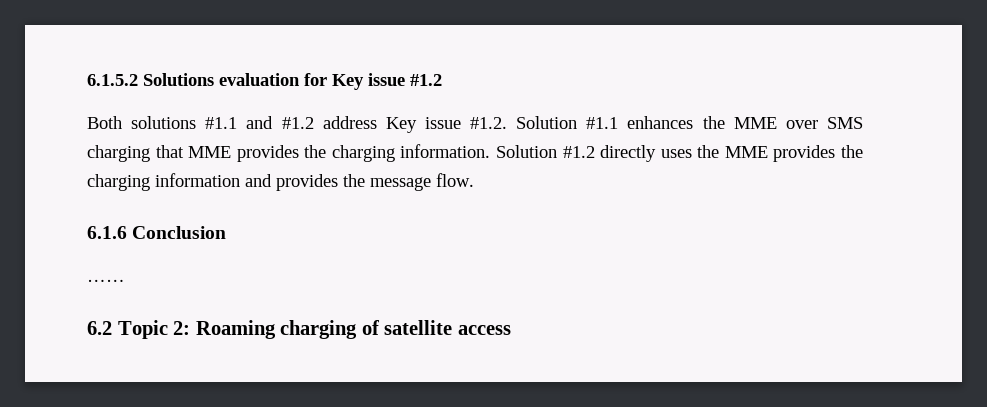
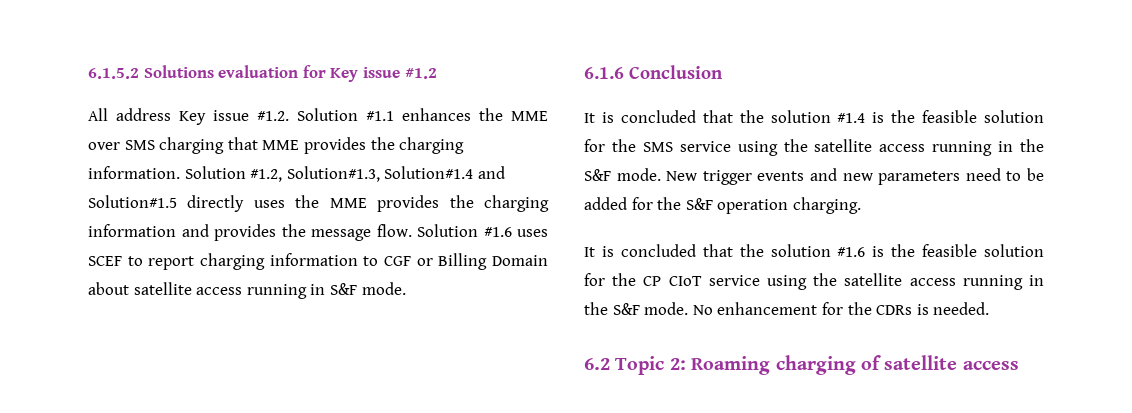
- Both solutions #1.1 and #1.2 address Key issue #1.2. Solution #1.1 enhances the MME over SMS charging that MME provides the charging information.
+ All address Key issue #1.2. Solution #1.1 enhances the MME over SMS charging that MME provides the charging information.
- Solution #1.2 directly uses the MME provides the charging information and provides the message flow.
+ Solution #1.2, Solution#1.3, Solution#1.4 and Solution#1.5 directly uses the MME provides the charging information and provides the message flow. Solution #1.6 uses SCEF to report charging information to CGF or Billing Domain about satellite access running in S&F mode.
  6.1.6 Conclusion
- ……
+ It is concluded that the solution #1.4 is the feasible solution for the SMS service using the satellite access running in the S&F mode. New trigger events and new parameters need to be added for the S&F operation charging.
+ It is concluded that the solution #1.6 is the feasible solution for the CP CIoT service using the satellite access running in the S&F mode. No enhancement for the CDRs is needed.

